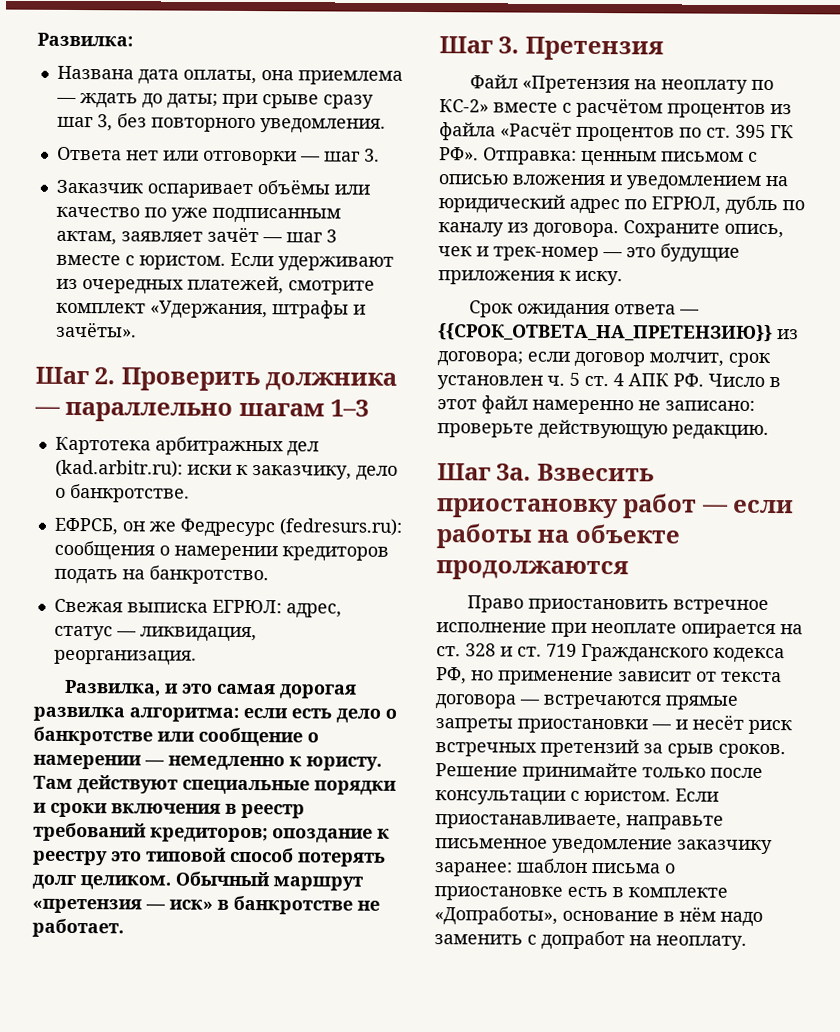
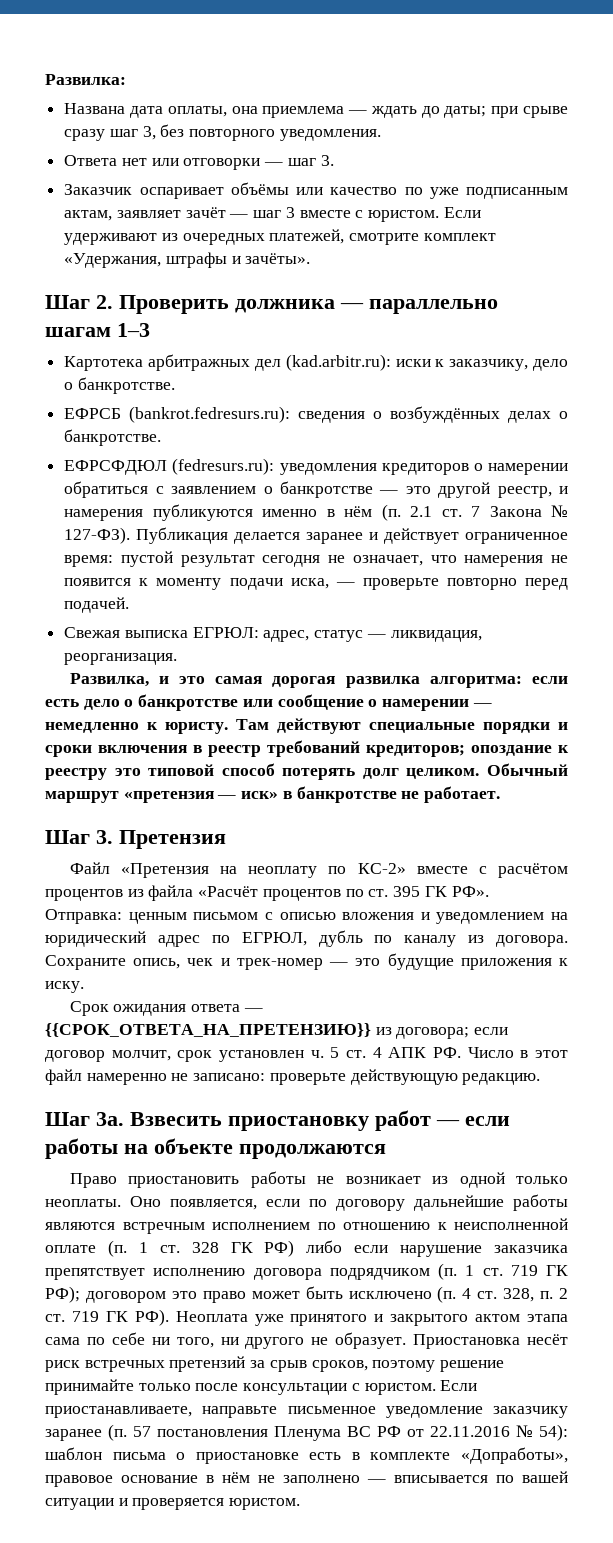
- ЕФРСБ, он же Федресурс (fedresurs.ru): сообщения о намерении кредиторов подать на банкротство.
+ ЕФРСБ (bankrot.fedresurs.ru): сведения о возбуждённых делах о банкротстве.
+ ЕФРСФДЮЛ (fedresurs.ru): уведомления кредиторов о намерении обратиться с заявлением о банкротстве — это другой реестр, и намерения публикуются именно в нём (п. 2.1 ст. 7 Закона № 127-ФЗ). Публикация делается заранее и действует ограниченное время: пустой результат сегодня не означает, что намерения не появится к моменту подачи иска, — проверьте повторно перед подачей.
- Право приостановить встречное исполнение при неоплате опирается на ст. 328 и ст. 719 Гражданского кодекса РФ, но применение зависит от текста договора — встречаются прямые запреты приостановки — и несёт риск встречных претензий за срыв сроков. Решение принимайте только после консультации с юристом.
+ Право приостановить работы не возникает из одной только неоплаты. Оно появляется, если по договору дальнейшие работы являются встречным исполнением по отношению к неисполненной оплате (п. 1 ст. 328 ГК РФ) либо если нарушение заказчика препятствует исполнению договора подрядчиком (п. 1 ст. 719 ГК РФ); договором это право может быть исключено (п. 4 ст. 328, п. 2 ст. 719 ГК РФ). Неоплата уже принятого и закрытого актом этапа сама по себе ни того, ни другого не образует. Приостановка несёт риск встречных претензий за срыв сроков, поэтому решение принимайте только после консультации с юристом.
- Если приостанавливаете, направьте письменное уведомление заказчику заранее: шаблон письма о приостановке есть в комплекте «Допработы», основание в нём надо заменить с допработ на неоплату.
+ Если приостанавливаете, направьте письменное уведомление заказчику заранее (п. 57 постановления Пленума ВС РФ от 22.11.2016 № 54): шаблон письма о приостановке есть в комплекте «Допработы», правовое основание в нём не заполнено — вписывается по вашей ситуации и проверяется юристом.

